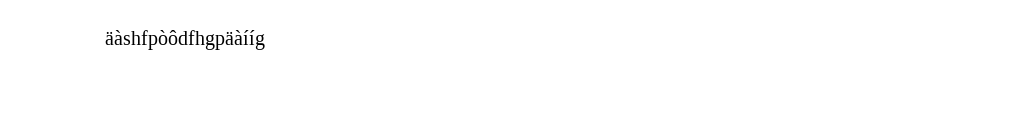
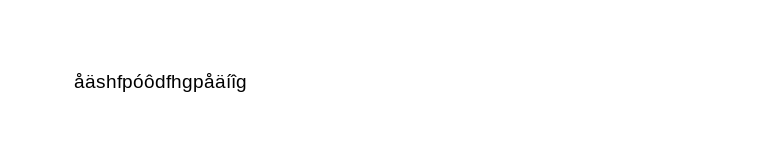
- äàshfpòôdfhgpäàííg
+ åäshfpóôdfhgpåäíîg

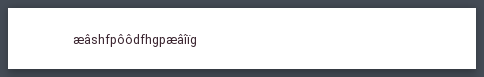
- åäshfpóôdfhgpåäíîg
+ æâshfpôôdfhgpæâîïg

